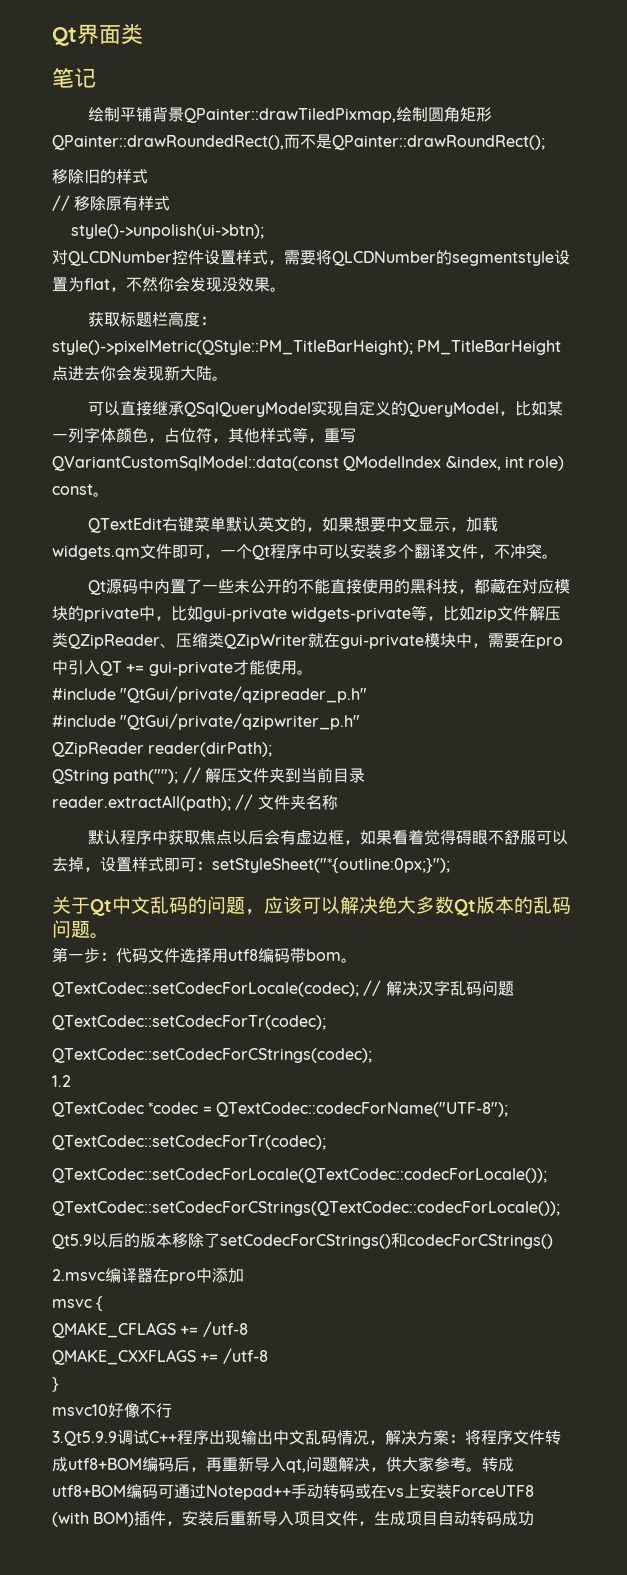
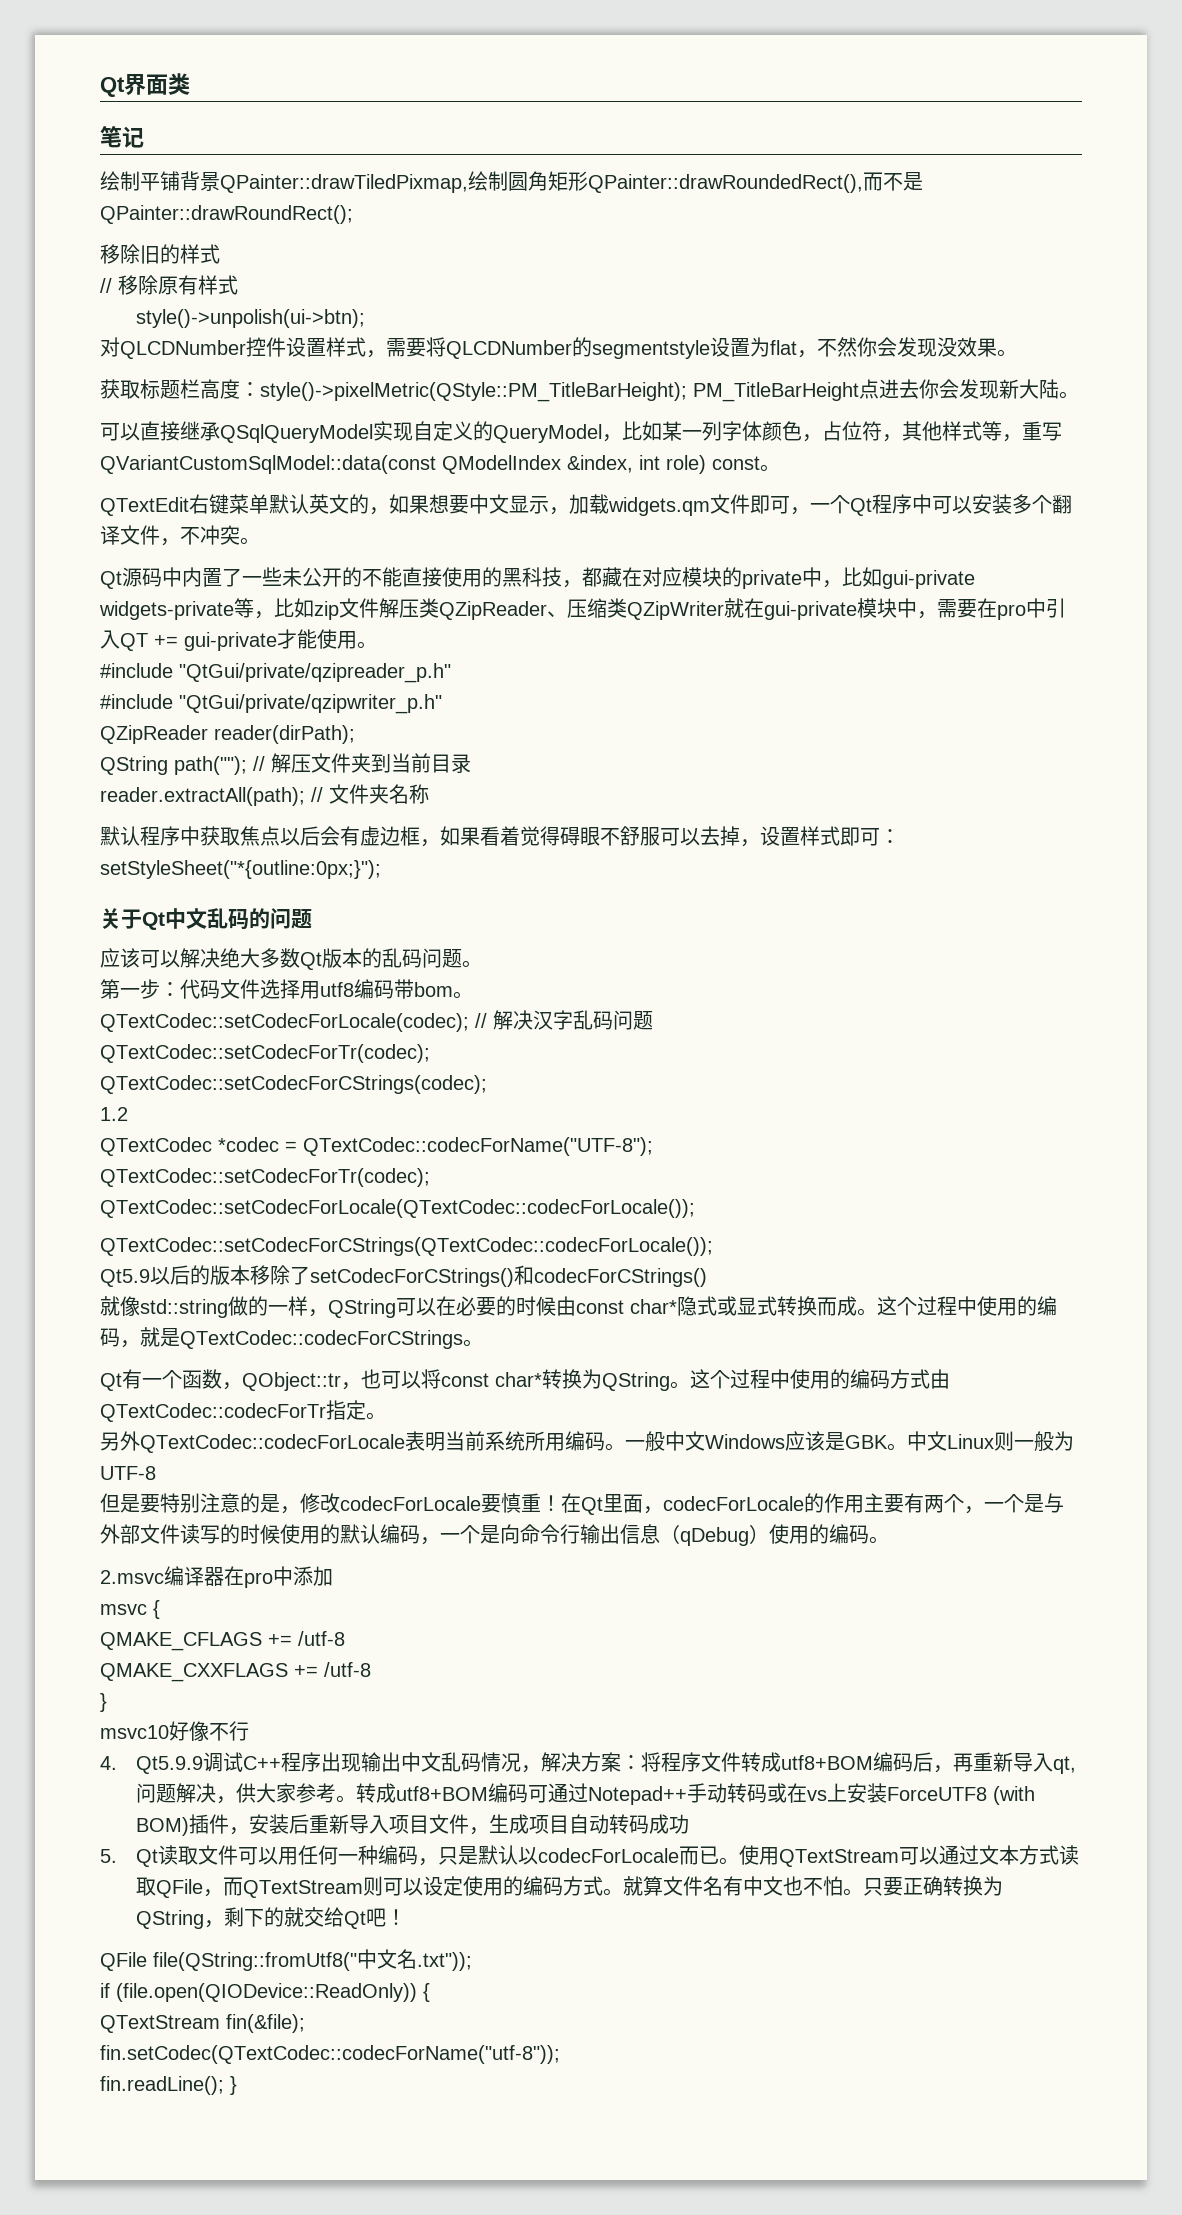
- 关于Qt中文乱码的问题，应该可以解决绝大多数Qt版本的乱码问题。
+ 关于Qt中文乱码的问题
+ 应该可以解决绝大多数Qt版本的乱码问题。
+ 就像std::string做的一样，QString可以在必要的时候由const char*隐式或显式转换而成。这个过程中使用的编码，就是QTextCodec::codecForCStrings。
+ Qt有一个函数，QObject::tr，也可以将const char*转换为QString。这个过程中使用的编码方式由QTextCodec::codecForTr指定。
+ 另外QTextCodec::codecForLocale表明当前系统所用编码。一般中文Windows应该是GBK。中文Linux则一般为UTF-8
+ 但是要特别注意的是，修改codecForLocale要慎重！在Qt里面，codecForLocale的作用主要有两个，一个是与外部文件读写的时候使用的默认编码，一个是向命令行输出信息（qDebug）使用的编码。
- 3.Qt5.9.9调试C++程序出现输出中文乱码情况，解决方案：将程序文件转成utf8+BOM编码后，再重新导入qt,问题解决，供大家参考。
+ 4. Qt5.9.9调试C++程序出现输出中文乱码情况，解决方案：将程序文件转成utf8+BOM编码后，再重新导入qt,问题解决，供大家参考。
+ 5. Qt读取文件可以用任何一种编码，只是默认以codecForLocale而已。使用QTextStream可以通过文本方式读取QFile，而QTextStream则可以设定使用的编码方式。就算文件名有中文也不怕。只要正确转换为QString，剩下的就交给Qt吧！
+ QFile file(QString::fromUtf8("中文名.txt"));
+ if (file.open(QIODevice::ReadOnly)) {
+ QTextStream fin(&file);
+ fin.setCodec(QTextCodec::codecForName("utf-8"));
+ fin.readLine(); }

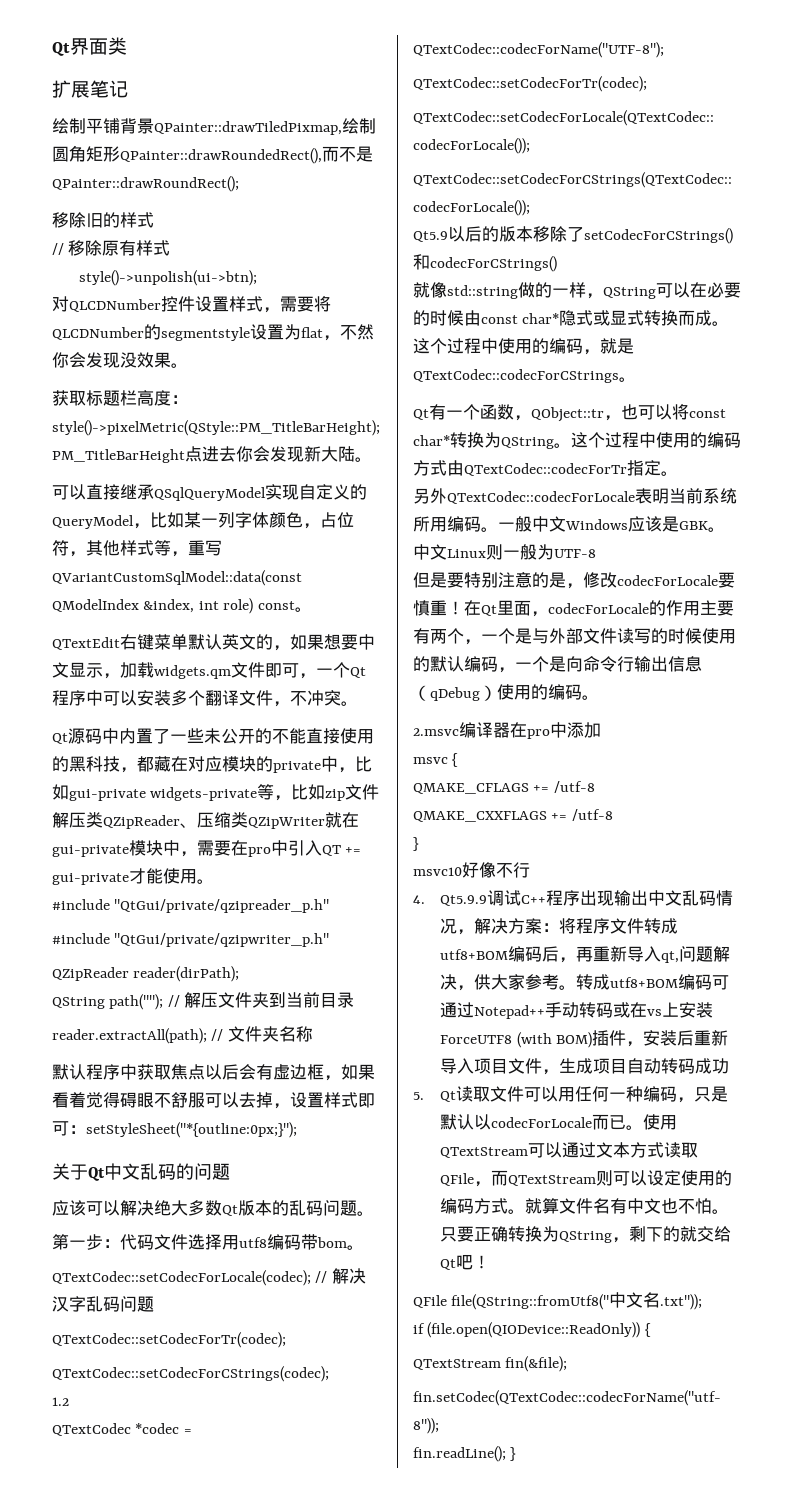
- 笔记
+ 扩展笔记

